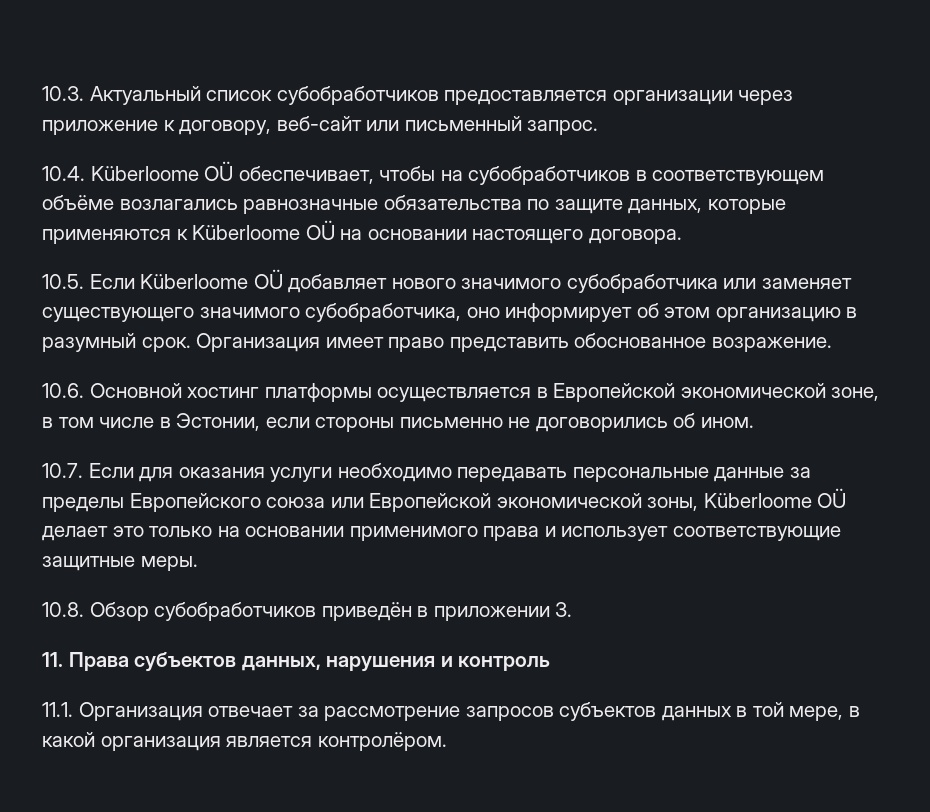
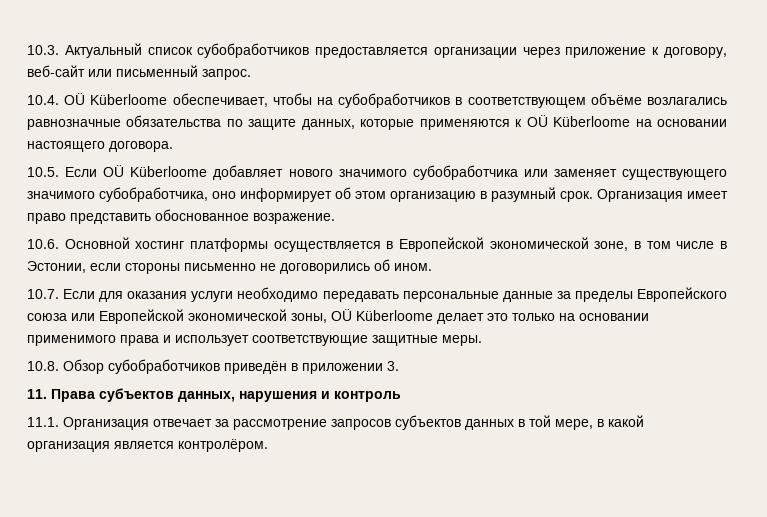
- 10.4. Küberloome OÜ обеспечивает, чтобы на субобработчиков в соответствующем объёме возлагались равнозначные обязательства по защите данных, которые применяются к Küberloome OÜ на основании настоящего договора.
+ 10.4. OÜ Küberloome обеспечивает, чтобы на субобработчиков в соответствующем объёме возлагались равнозначные обязательства по защите данных, которые применяются к OÜ Küberloome на основании настоящего договора.
- 10.5. Если Küberloome OÜ добавляет нового значимого субобработчика или заменяет существующего значимого субобработчика, оно информирует об этом организацию в разумный срок.
+ 10.5. Если OÜ Küberloome добавляет нового значимого субобработчика или заменяет существующего значимого субобработчика, оно информирует об этом организацию в разумный срок.
- 10.7. Если для оказания услуги необходимо передавать персональные данные за пределы Европейского союза или Европейской экономической зоны, Küberloome OÜ делает это только на основании применимого права и использует соответствующие защитные меры.
+ 10.7. Если для оказания услуги необходимо передавать персональные данные за пределы Европейского союза или Европейской экономической зоны, OÜ Küberloome делает это только на основании применимого права и использует соответствующие защитные меры.

